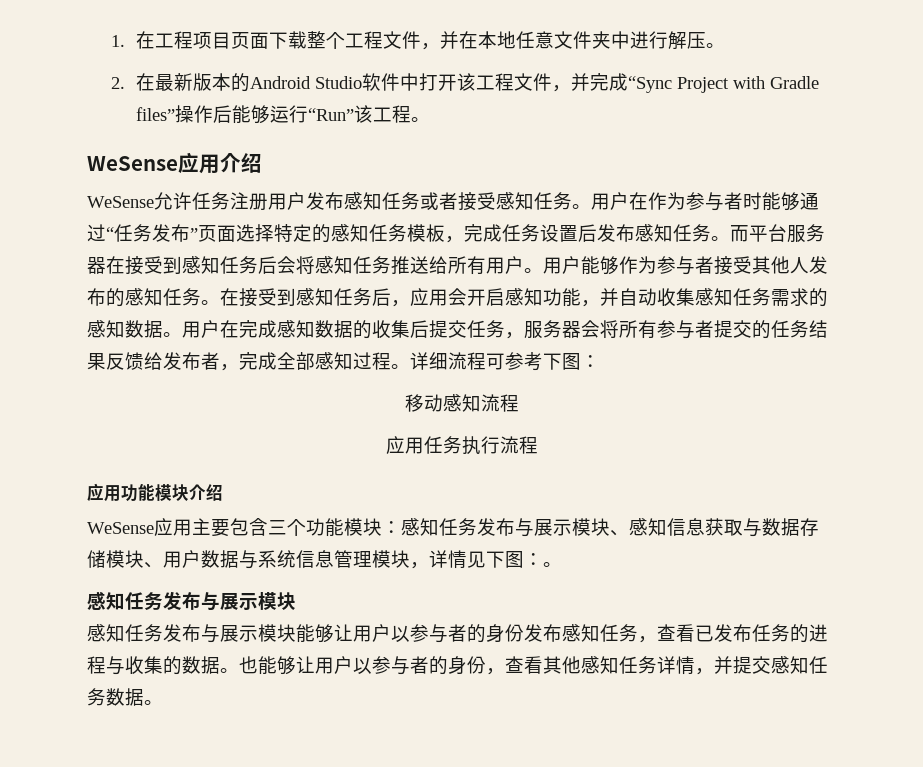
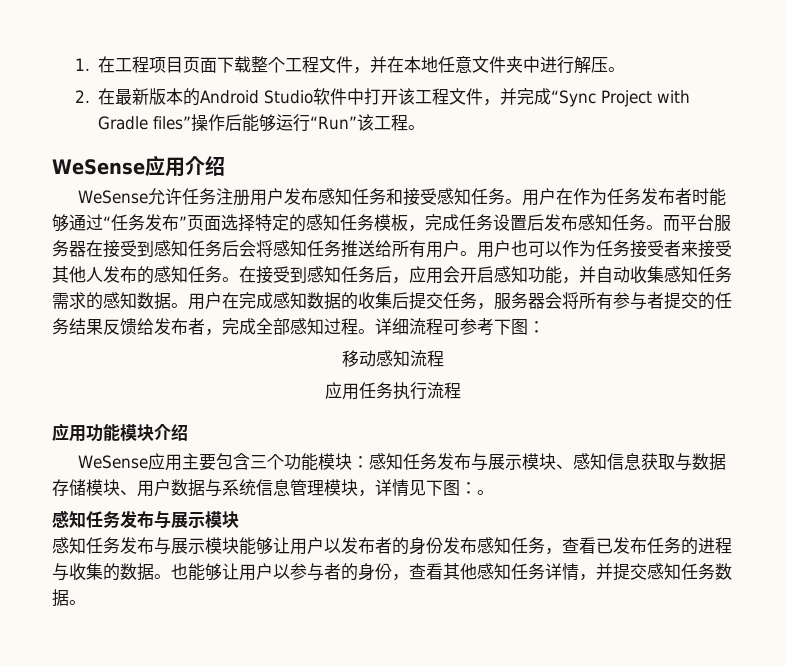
- WeSense允许任务注册用户发布感知任务或者接受感知任务。
+ WeSense允许任务注册用户发布感知任务和接受感知任务。
- 用户在作为参与者时能够通过“任务发布”页面选择特定的感知任务模板，完成任务设置后发布感知任务。
+ 用户在作为任务发布者时能够通过“任务发布”页面选择特定的感知任务模板，完成任务设置后发布感知任务。
- 用户能够作为参与者接受其他人发布的感知任务。
+ 用户也可以作为任务接受者来接受其他人发布的感知任务。
- 感知任务发布与展示模块能够让用户以参与者的身份发布感知任务，查看已发布任务的进程与收集的数据。
+ 感知任务发布与展示模块能够让用户以发布者的身份发布感知任务，查看已发布任务的进程与收集的数据。

